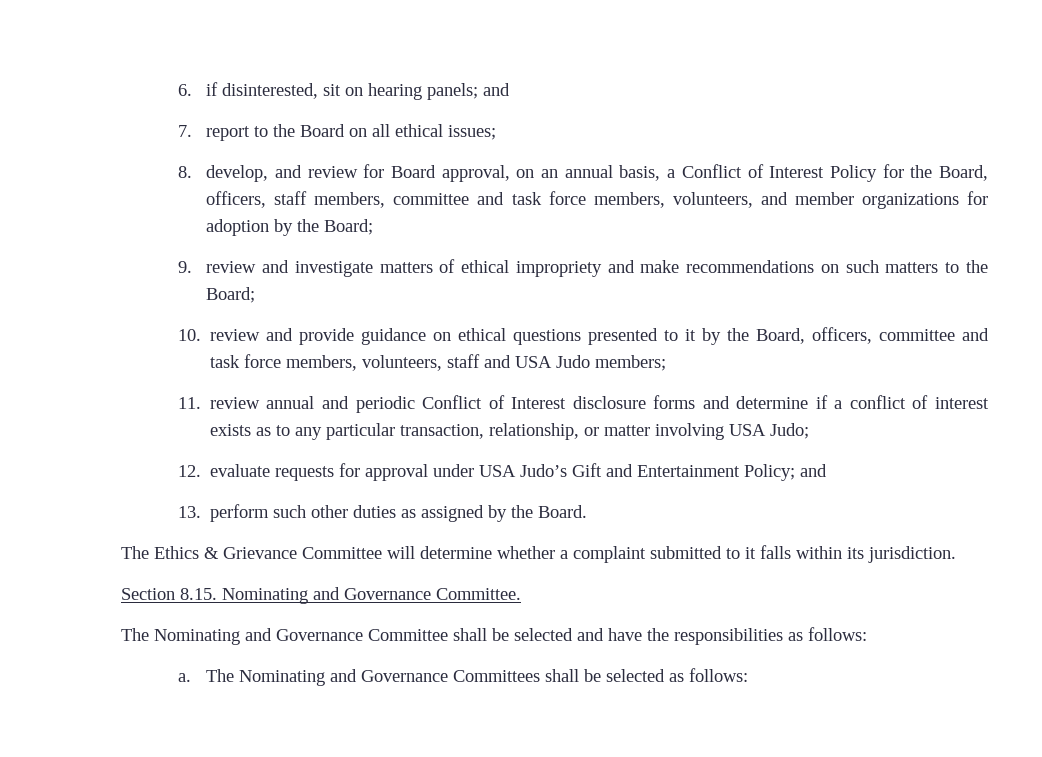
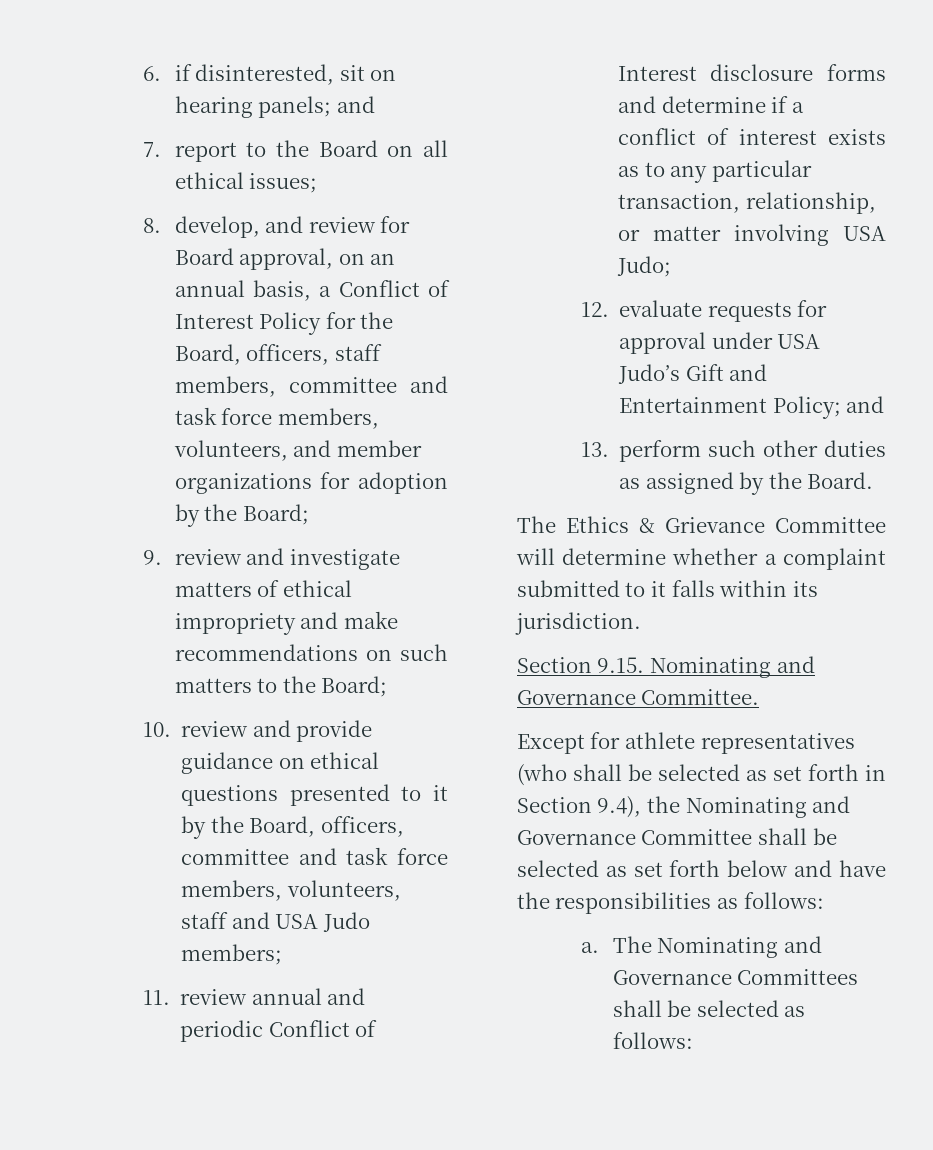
- Section 8.15. Nominating and Governance Committee.
+ Section 9.15. Nominating and Governance Committee.
- The Nominating and Governance Committee shall be selected and have the responsibilities as follows:
+ Except for athlete representatives (who shall be selected as set forth in Section 9.4), the Nominating and Governance Committee shall be selected as set forth below and have the responsibilities as follows:

